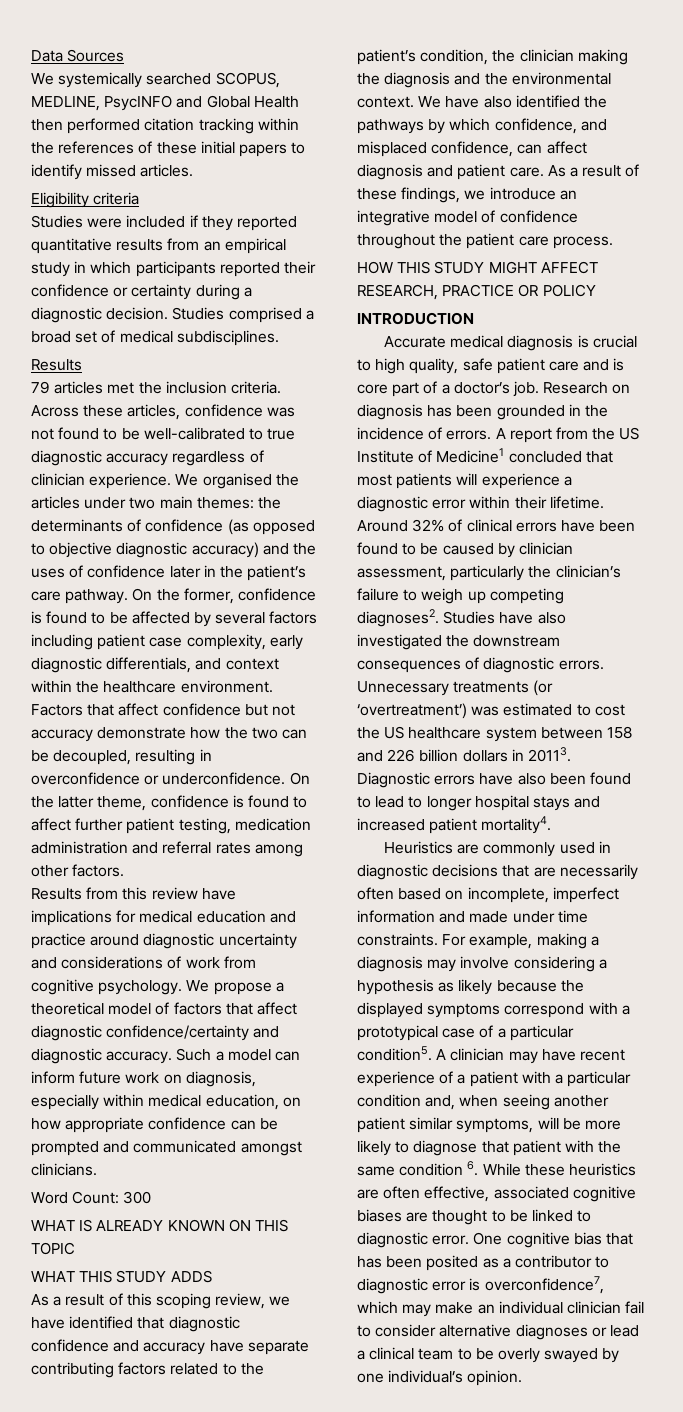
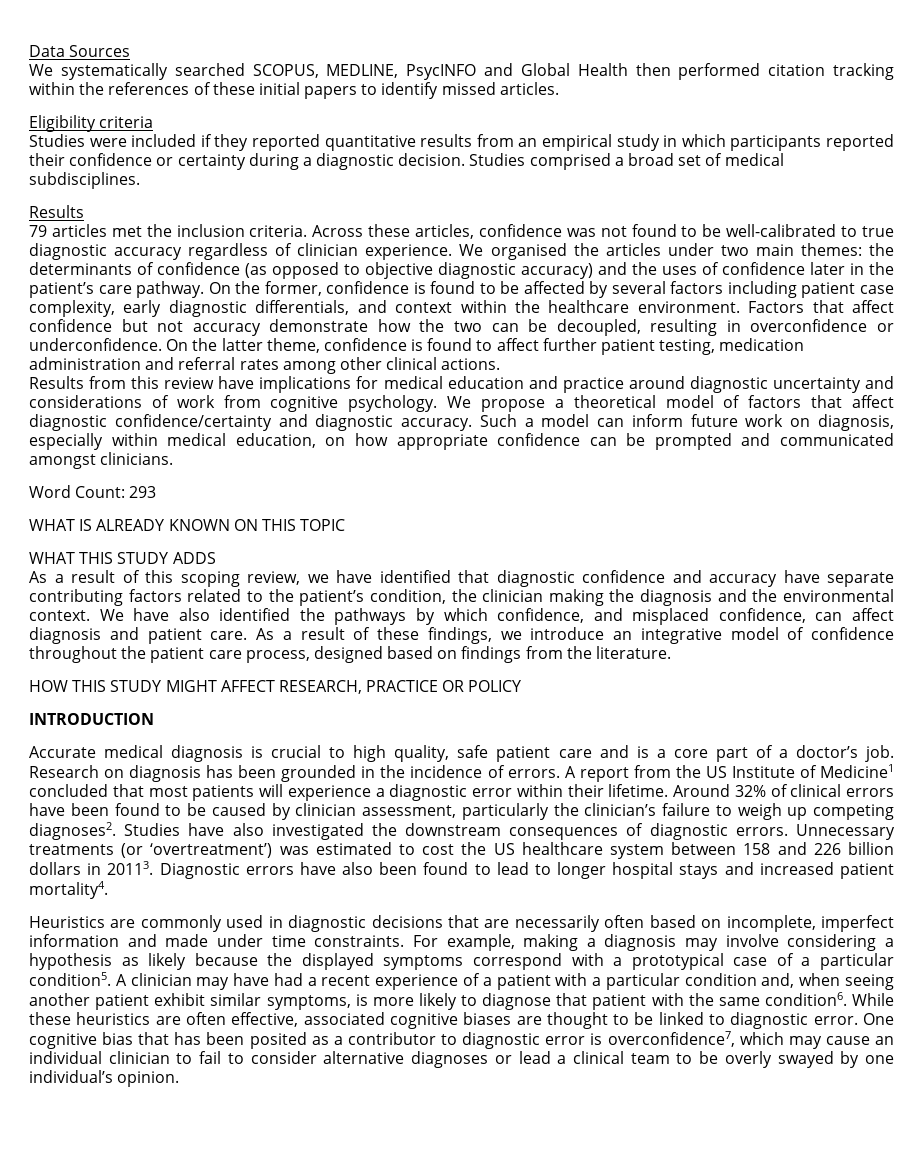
- We systemically searched SCOPUS, MEDLINE, PsycINFO and Global Health then performed citation tracking within the references of these initial papers to identify missed articles.
+ We systematically searched SCOPUS, MEDLINE, PsycINFO and Global Health then performed citation tracking within the references of these initial papers to identify missed articles.
- On the latter theme, confidence is found to affect further patient testing, medication administration and referral rates among other factors.
+ On the latter theme, confidence is found to affect further patient testing, medication administration and referral rates among other clinical actions.
- Word Count: 300
+ Word Count: 293
- As a result of these findings, we introduce an integrative model of confidence throughout the patient care process.
+ As a result of these findings, we introduce an integrative model of confidence throughout the patient care process, designed based on findings from the literature.
- Accurate medical diagnosis is crucial to high quality, safe patient care and is core part of a doctor’s job.
+ Accurate medical diagnosis is crucial to high quality, safe patient care and is a core part of a doctor’s job.
- A clinician may have recent experience of a patient with a particular condition and, when seeing another patient similar symptoms, will be more likely to diagnose that patient with the same condition 6. While these heuristics are often effective, associated cognitive biases are thought to be linked to diagnostic error.
+ A clinician may have had a recent experience of a patient with a particular condition and, when seeing another patient exhibit similar symptoms, is more likely to diagnose that patient with the same condition6. While these heuristics are often effective, associated cognitive biases are thought to be linked to diagnostic error.
- One cognitive bias that has been posited as a contributor to diagnostic error is overconfidence7, which may make an individual clinician fail to consider alternative diagnoses or lead a clinical team to be overly swayed by one individual’s opinion.
+ One cognitive bias that has been posited as a contributor to diagnostic error is overconfidence7, which may cause an individual clinician to fail to consider alternative diagnoses or lead a clinical team to be overly swayed by one individual’s opinion.

